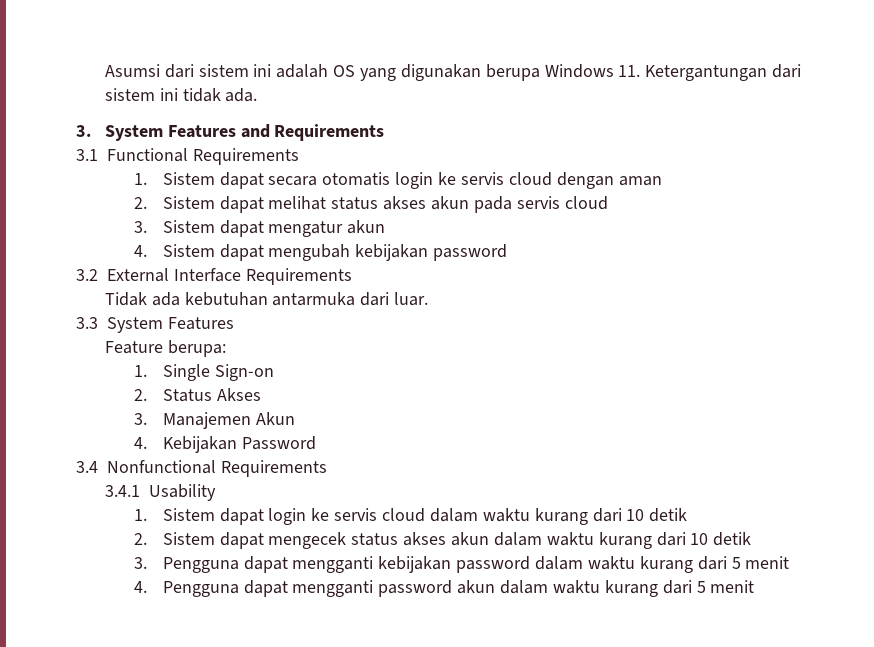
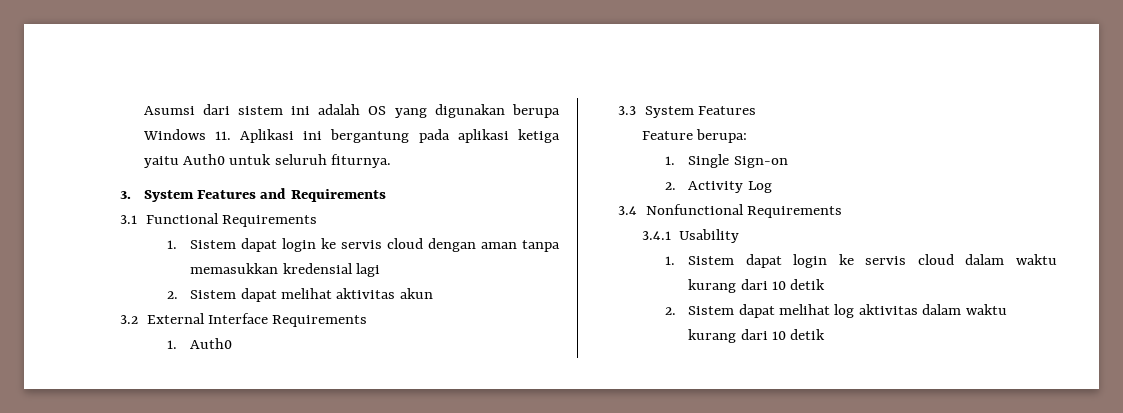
- Asumsi dari sistem ini adalah OS yang digunakan berupa Windows 11. Ketergantungan dari sistem ini tidak ada.
+ Asumsi dari sistem ini adalah OS yang digunakan berupa Windows 11. Aplikasi ini bergantung pada aplikasi ketiga yaitu Auth0 untuk seluruh fiturnya.
- 1. Sistem dapat secara otomatis login ke servis cloud dengan aman
- 2. Sistem dapat melihat status akses akun pada servis cloud
- 3. Sistem dapat mengatur akun
- 4. Sistem dapat mengubah kebijakan password
+ 1. Sistem dapat login ke servis cloud dengan aman tanpa memasukkan kredensial lagi
+ 2. Sistem dapat melihat aktivitas akun
  3.2 External Interface Requirements
- Tidak ada kebutuhan antarmuka dari luar.
+ 1. Auth0
- 2. Status Akses
- 3. Manajemen Akun
- 4. Kebijakan Password
+ 2. Activity Log
- 2. Sistem dapat mengecek status akses akun dalam waktu kurang dari 10 detik
- 3. Pengguna dapat mengganti kebijakan password dalam waktu kurang dari 5 menit
- 4. Pengguna dapat mengganti password akun dalam waktu kurang dari 5 menit
+ 2. Sistem dapat melihat log aktivitas dalam waktu kurang dari 10 detik

